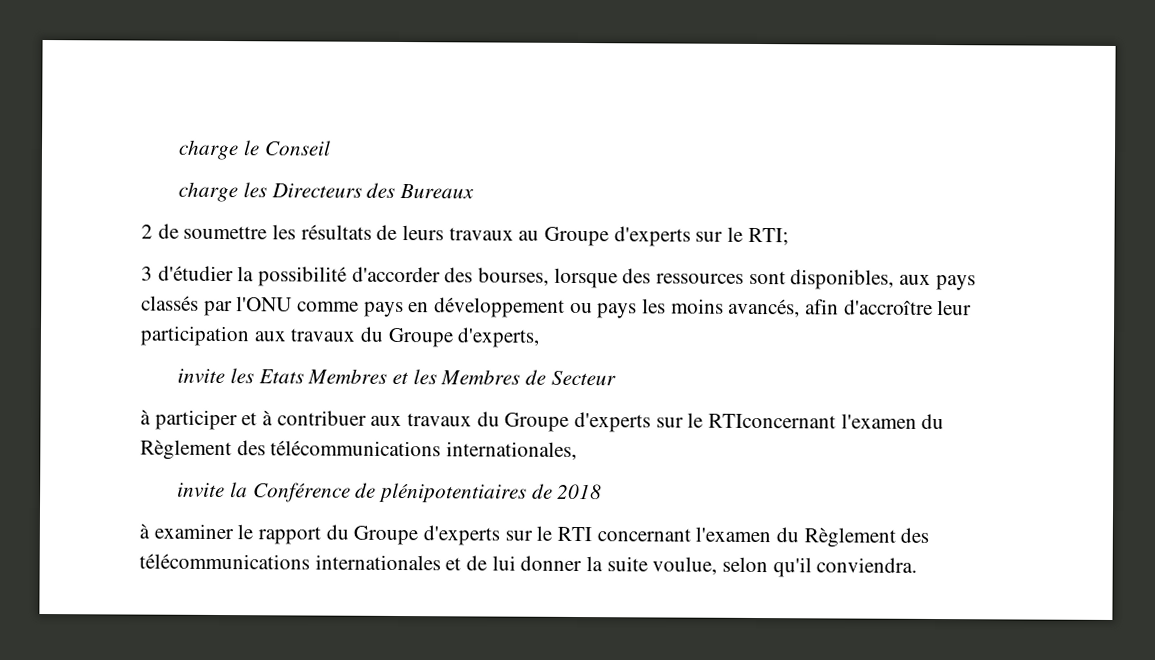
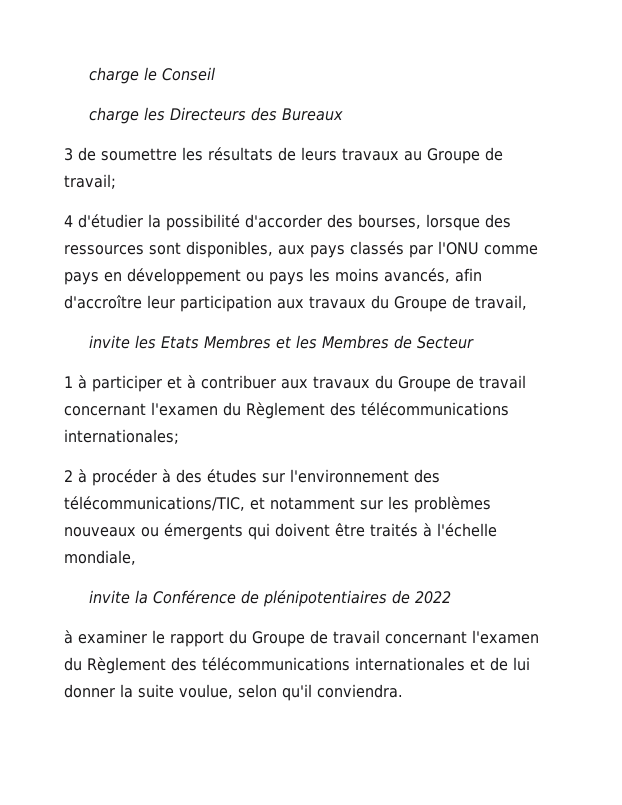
- 2 de soumettre les résultats de leurs travaux au Groupe d'experts sur le RTI;
- 3 d'étudier la possibilité d'accorder des bourses, lorsque des ressources sont disponibles, aux pays classés par l'ONU comme pays en développement ou pays les moins avancés, afin d'accroître leur participation aux travaux du Groupe d'experts,
+ 3 de soumettre les résultats de leurs travaux au Groupe de travail;
+ 4 d'étudier la possibilité d'accorder des bourses, lorsque des ressources sont disponibles, aux pays classés par l'ONU comme pays en développement ou pays les moins avancés, afin d'accroître leur participation aux travaux du Groupe de travail,
- à participer et à contribuer aux travaux du Groupe d'experts sur le RTIconcernant l'examen du Règlement des télécommunications internationales,
+ 1 à participer et à contribuer aux travaux du Groupe de travail concernant l'examen du Règlement des télécommunications internationales;
+ 2 à procéder à des études sur l'environnement des télécommunications/TIC, et notamment sur les problèmes nouveaux ou émergents qui doivent être traités à l'échelle mondiale,
- invite la Conférence de plénipotentiaires de 2018
+ invite la Conférence de plénipotentiaires de 2022
- à examiner le rapport du Groupe d'experts sur le RTI concernant l'examen du Règlement des télécommunications internationales et de lui donner la suite voulue, selon qu'il conviendra.
+ à examiner le rapport du Groupe de travail concernant l'examen du Règlement des télécommunications internationales et de lui donner la suite voulue, selon qu'il conviendra.

